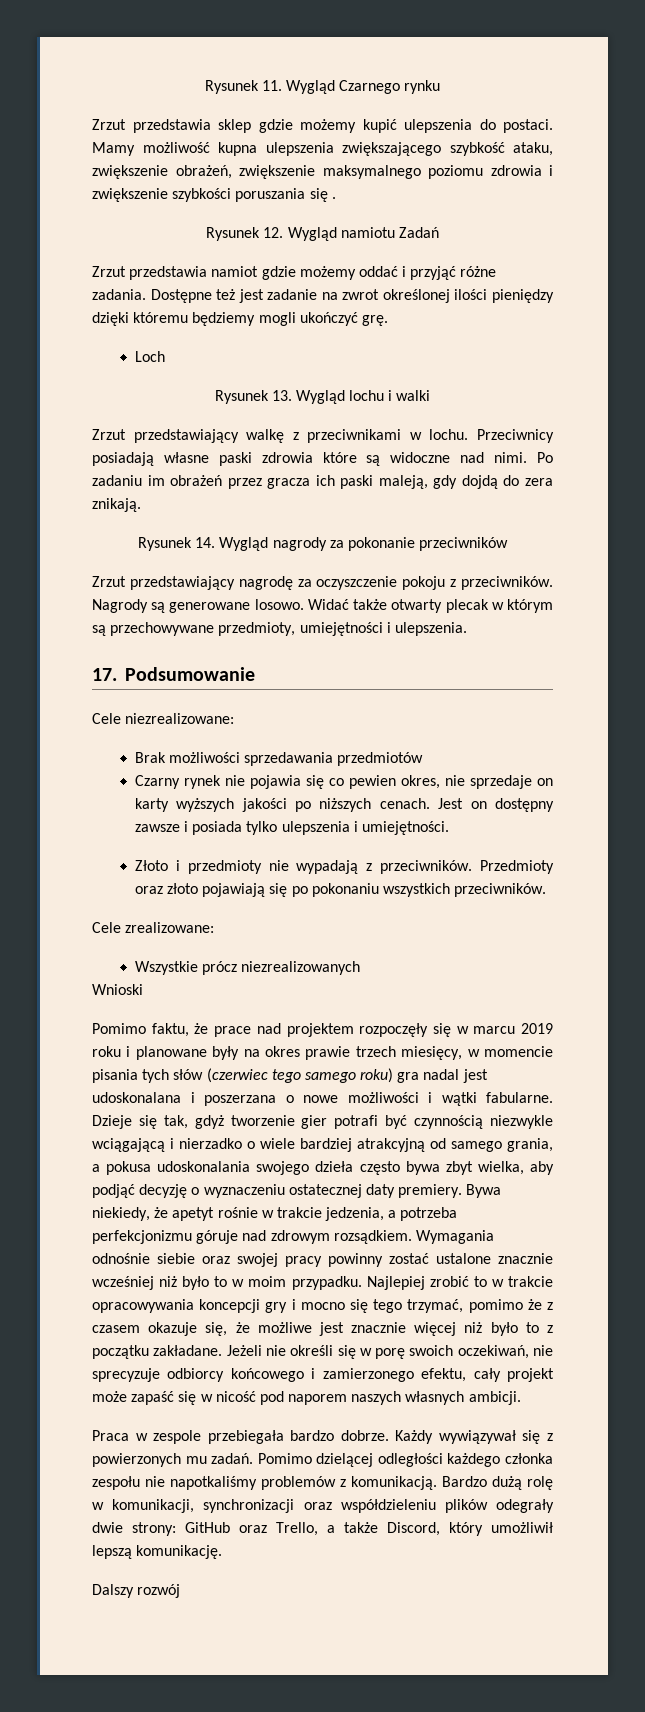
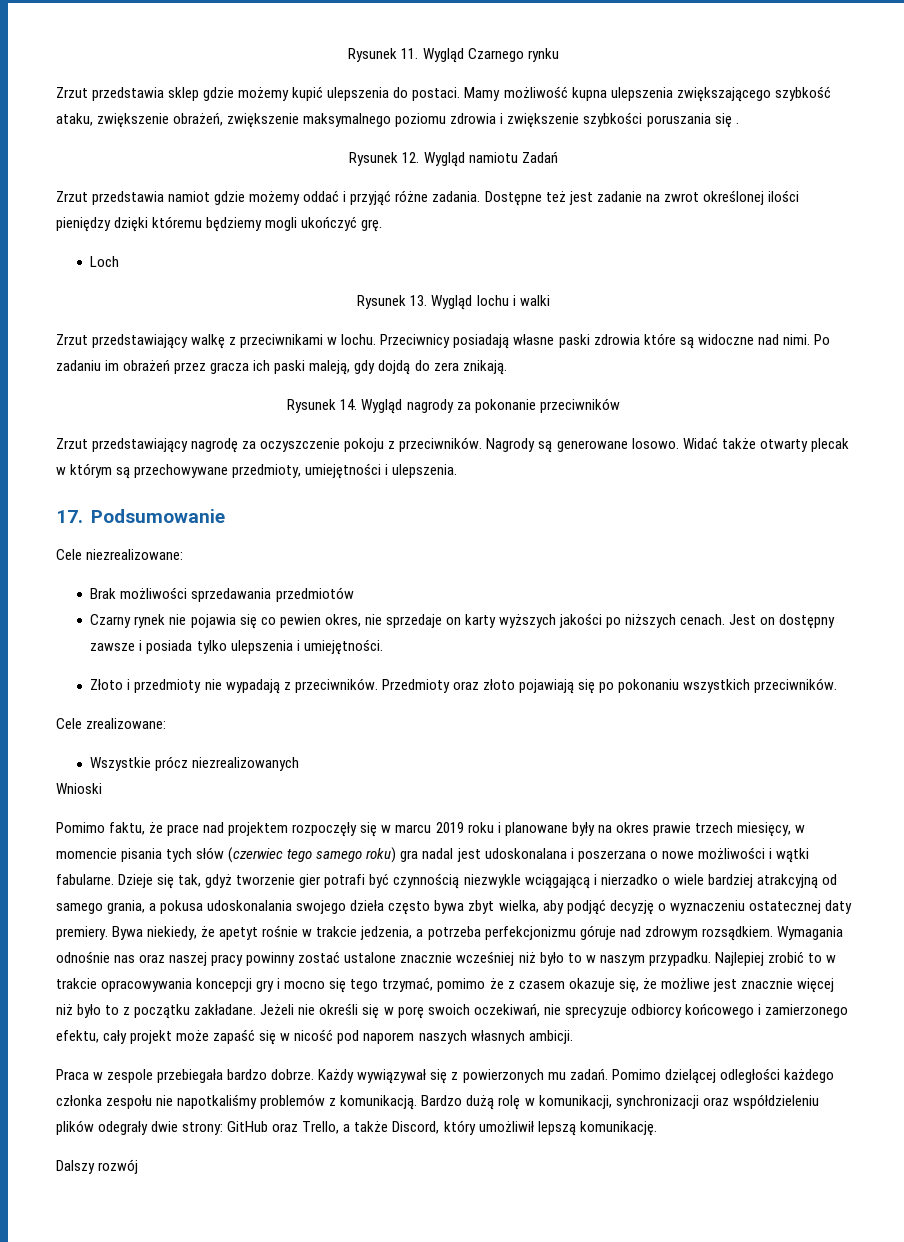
- Wymagania odnośnie siebie oraz swojej pracy powinny zostać ustalone znacznie wcześniej niż było to w moim przypadku.
+ Wymagania odnośnie nas oraz naszej pracy powinny zostać ustalone znacznie wcześniej niż było to w naszym przypadku.

